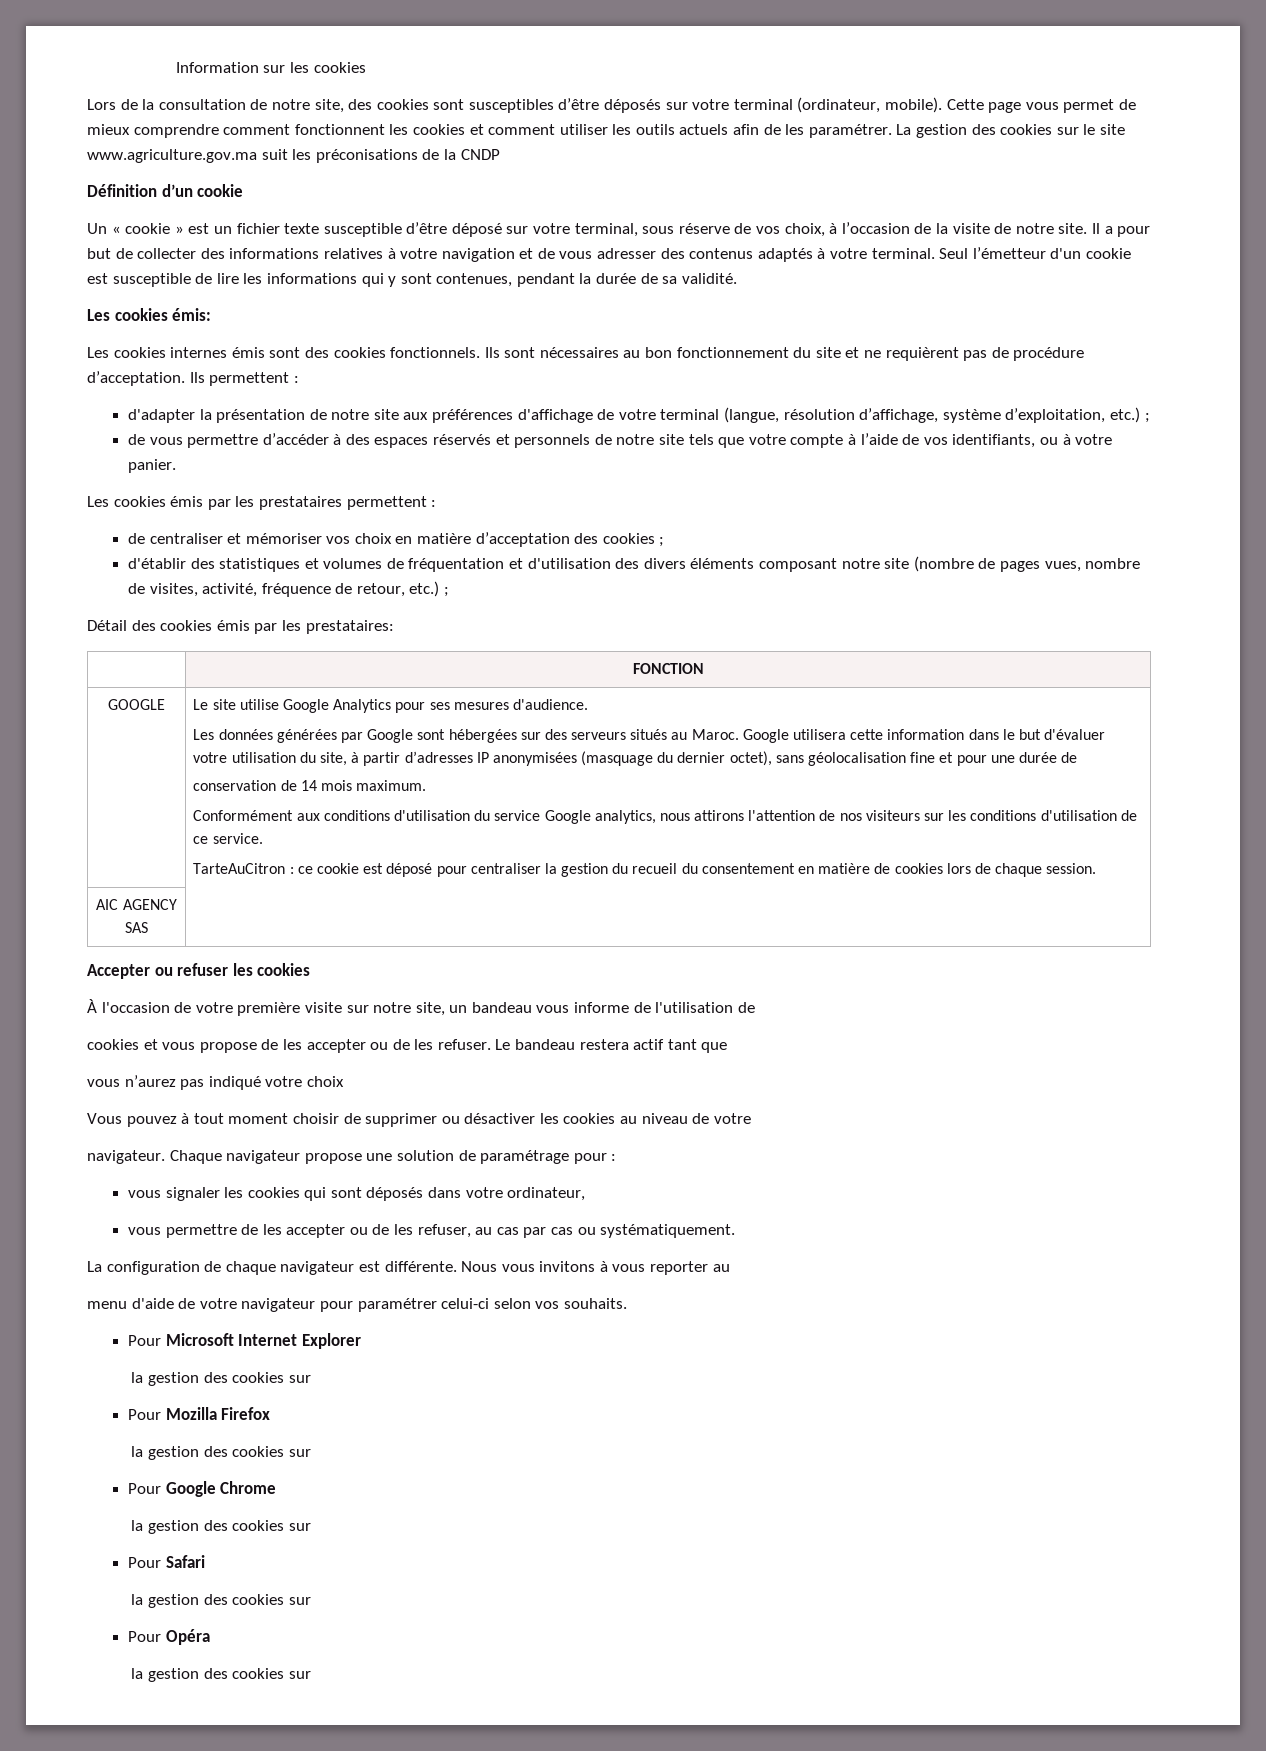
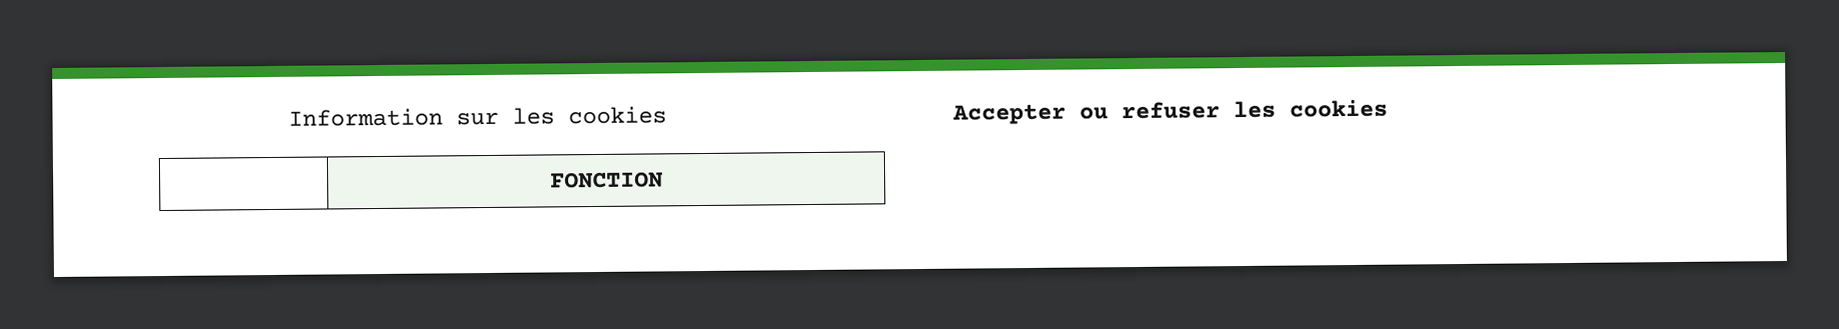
- Lors de la consultation de notre site, des cookies sont susceptibles d’être déposés sur votre terminal (ordinateur, mobile). Cette page vous permet de mieux comprendre comment fonctionnent les cookies et comment utiliser les outils actuels afin de les paramétrer. La gestion des cookies sur le site www.agriculture.gov.ma suit les préconisations de la CNDP
- Définition d’un cookie
- Un « cookie » est un fichier texte susceptible d’être déposé sur votre terminal, sous réserve de vos choix, à l’occasion de la visite de notre site. Il a pour but de collecter des informations relatives à votre navigation et de vous adresser des contenus adaptés à votre terminal. Seul l’émetteur d'un cookie est susceptible de lire les informations qui y sont contenues, pendant la durée de sa validité.
- Les cookies émis:
- Les cookies internes émis sont des cookies fonctionnels. Ils sont nécessaires au bon fonctionnement du site et ne requièrent pas de procédure d’acceptation. Ils permettent :
- d'adapter la présentation de notre site aux préférences d'affichage de votre terminal (langue, résolution d’affichage, système d’exploitation, etc.) ;
- de vous permettre d’accéder à des espaces réservés et personnels de notre site tels que votre compte à l’aide de vos identifiants, ou à votre panier.
- Les cookies émis par les prestataires permettent :
- de centraliser et mémoriser vos choix en matière d’acceptation des cookies ;
- d'établir des statistiques et volumes de fréquentation et d'utilisation des divers éléments composant notre site (nombre de pages vues, nombre de visites, activité, fréquence de retour, etc.) ;
- Détail des cookies émis par les prestataires:
  | FONCTION
- GOOGLE | Le site utilise Google Analytics pour ses mesures d'audience.
- Les données générées par Google sont hébergées sur des serveurs situés au Maroc. Google utilisera cette information dans le but d'évaluer votre utilisation du site, à partir d’adresses IP anonymisées (masquage du dernier octet), sans géolocalisation fine et pour une durée de
- conservation de 14 mois maximum.
- Conformément aux conditions d'utilisation du service Google analytics, nous attirons l'attention de nos visiteurs sur les conditions d'utilisation de ce service.
- TarteAuCitron : ce cookie est déposé pour centraliser la gestion du recueil du consentement en matière de cookies lors de chaque session.
- AIC AGENCY SAS |
- À l'occasion de votre première visite sur notre site, un bandeau vous informe de l'utilisation de
- cookies et vous propose de les accepter ou de les refuser. Le bandeau restera actif tant que
- vous n’aurez pas indiqué votre choix
- Vous pouvez à tout moment choisir de supprimer ou désactiver les cookies au niveau de votre
- navigateur. Chaque navigateur propose une solution de paramétrage pour :
- vous signaler les cookies qui sont déposés dans votre ordinateur,
- vous permettre de les accepter ou de les refuser, au cas par cas ou systématiquement.
- La configuration de chaque navigateur est différente. Nous vous invitons à vous reporter au
- menu d'aide de votre navigateur pour paramétrer celui-ci selon vos souhaits.
- Pour Microsoft Internet Explorer
- la gestion des cookies sur
- Pour Mozilla Firefox
- la gestion des cookies sur
- Pour Google Chrome
- la gestion des cookies sur
- Pour Safari
- la gestion des cookies sur
- Pour Opéra
- la gestion des cookies sur

